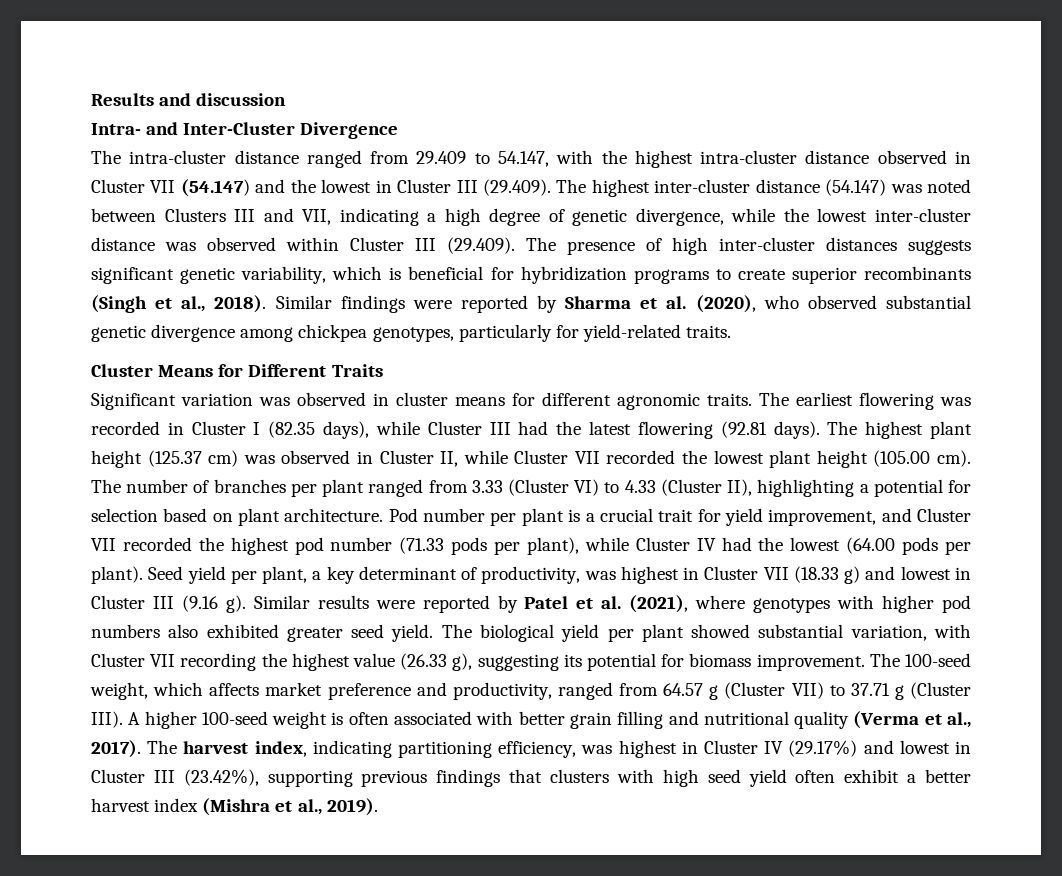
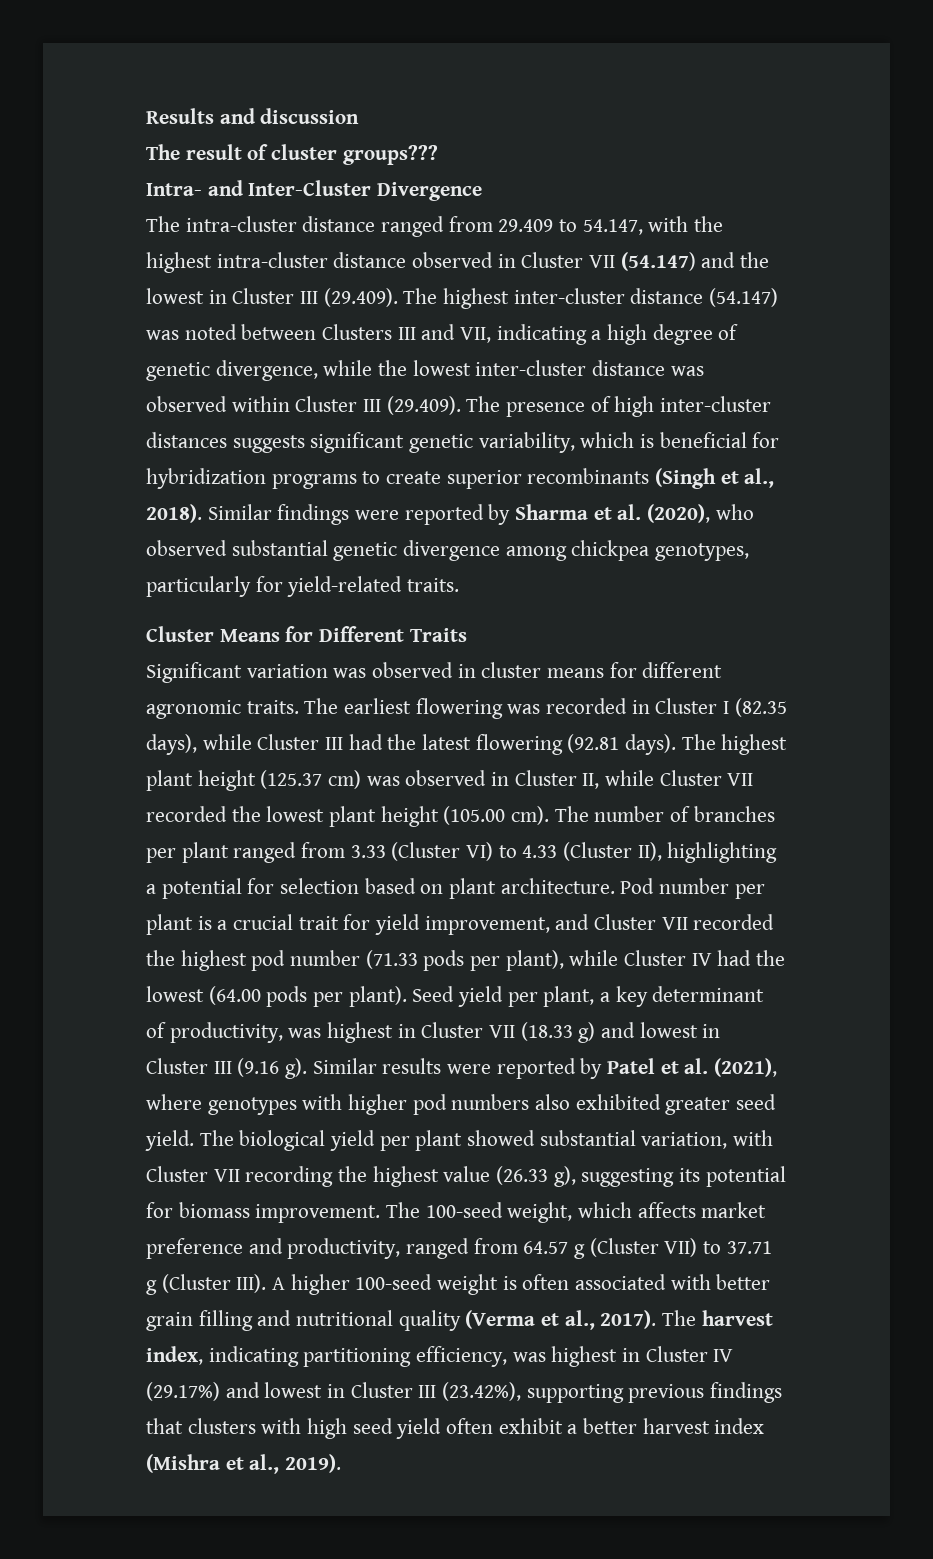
+ The result of cluster groups???

